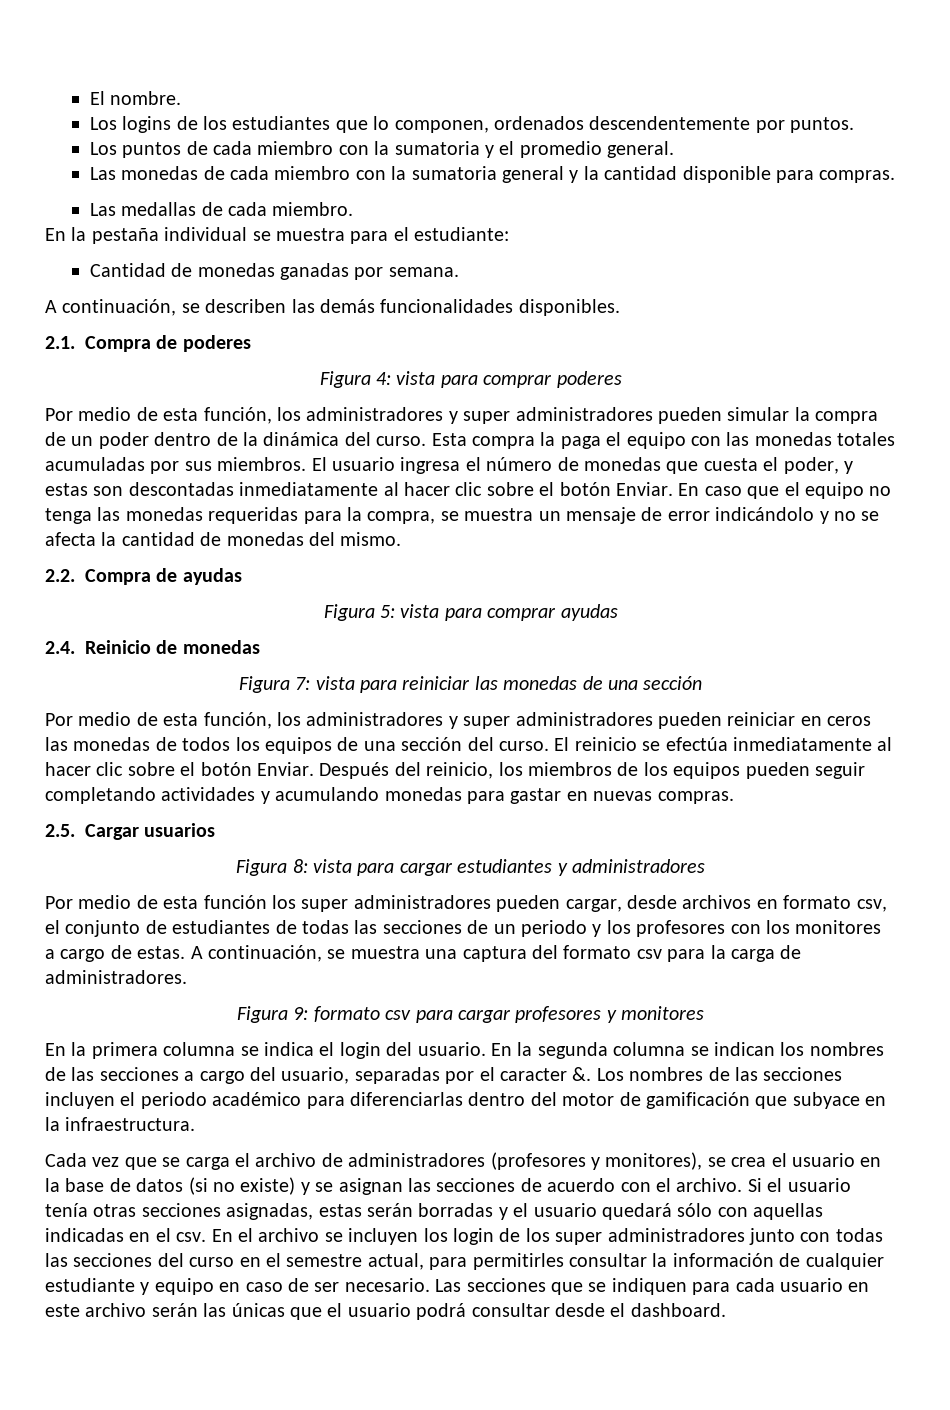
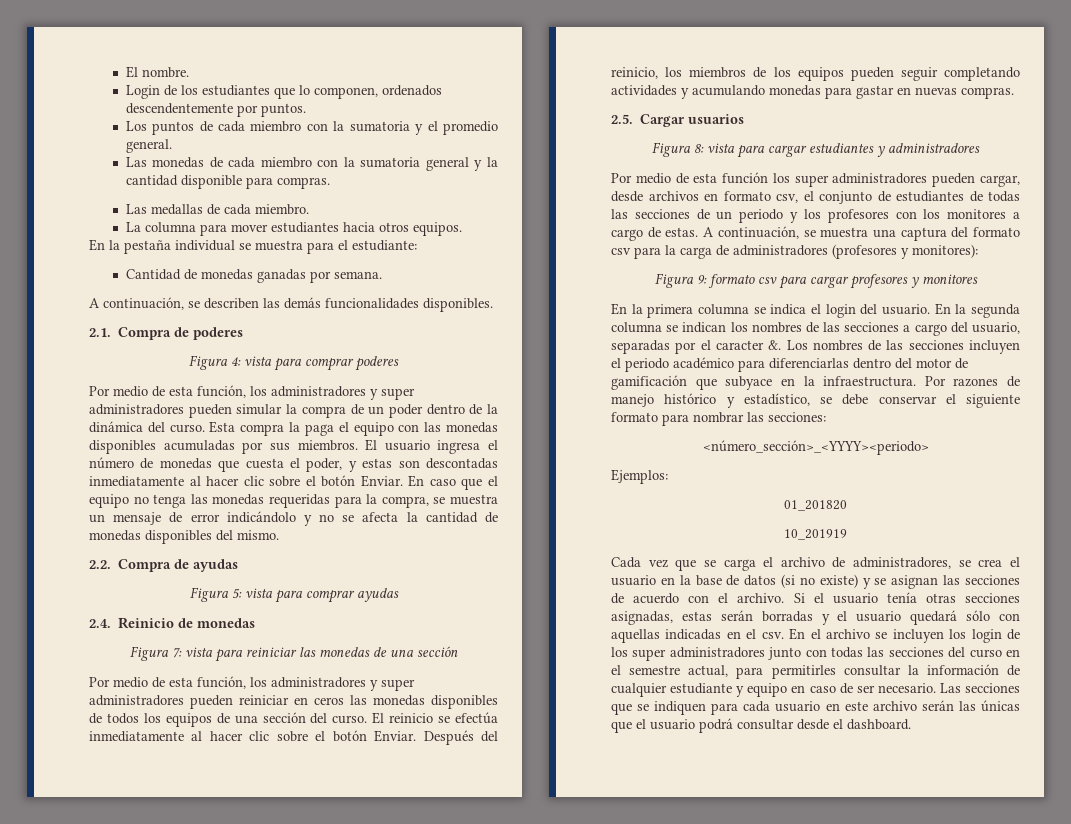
- Los logins de los estudiantes que lo componen, ordenados descendentemente por puntos.
+ Login de los estudiantes que lo componen, ordenados descendentemente por puntos.
+ La columna para mover estudiantes hacia otros equipos.
- Esta compra la paga el equipo con las monedas totales acumuladas por sus miembros.
+ Esta compra la paga el equipo con las monedas disponibles acumuladas por sus miembros.
- En caso que el equipo no tenga las monedas requeridas para la compra, se muestra un mensaje de error indicándolo y no se afecta la cantidad de monedas del mismo.
+ En caso que el equipo no tenga las monedas requeridas para la compra, se muestra un mensaje de error indicándolo y no se afecta la cantidad de monedas disponibles del mismo.
- Por medio de esta función, los administradores y super administradores pueden reiniciar en ceros las monedas de todos los equipos de una sección del curso.
+ Por medio de esta función, los administradores y super administradores pueden reiniciar en ceros las monedas disponibles de todos los equipos de una sección del curso.
- A continuación, se muestra una captura del formato csv para la carga de administradores.
+ A continuación, se muestra una captura del formato csv para la carga de administradores (profesores y monitores):
+ Por razones de manejo histórico y estadístico, se debe conservar el siguiente formato para nombrar las secciones:
+ <número_sección>_<YYYY><periodo>
+ Ejemplos:
+ 01_201820
+ 10_201919
- Cada vez que se carga el archivo de administradores (profesores y monitores), se crea el usuario en la base de datos (si no existe) y se asignan las secciones de acuerdo con el archivo.
+ Cada vez que se carga el archivo de administradores, se crea el usuario en la base de datos (si no existe) y se asignan las secciones de acuerdo con el archivo.

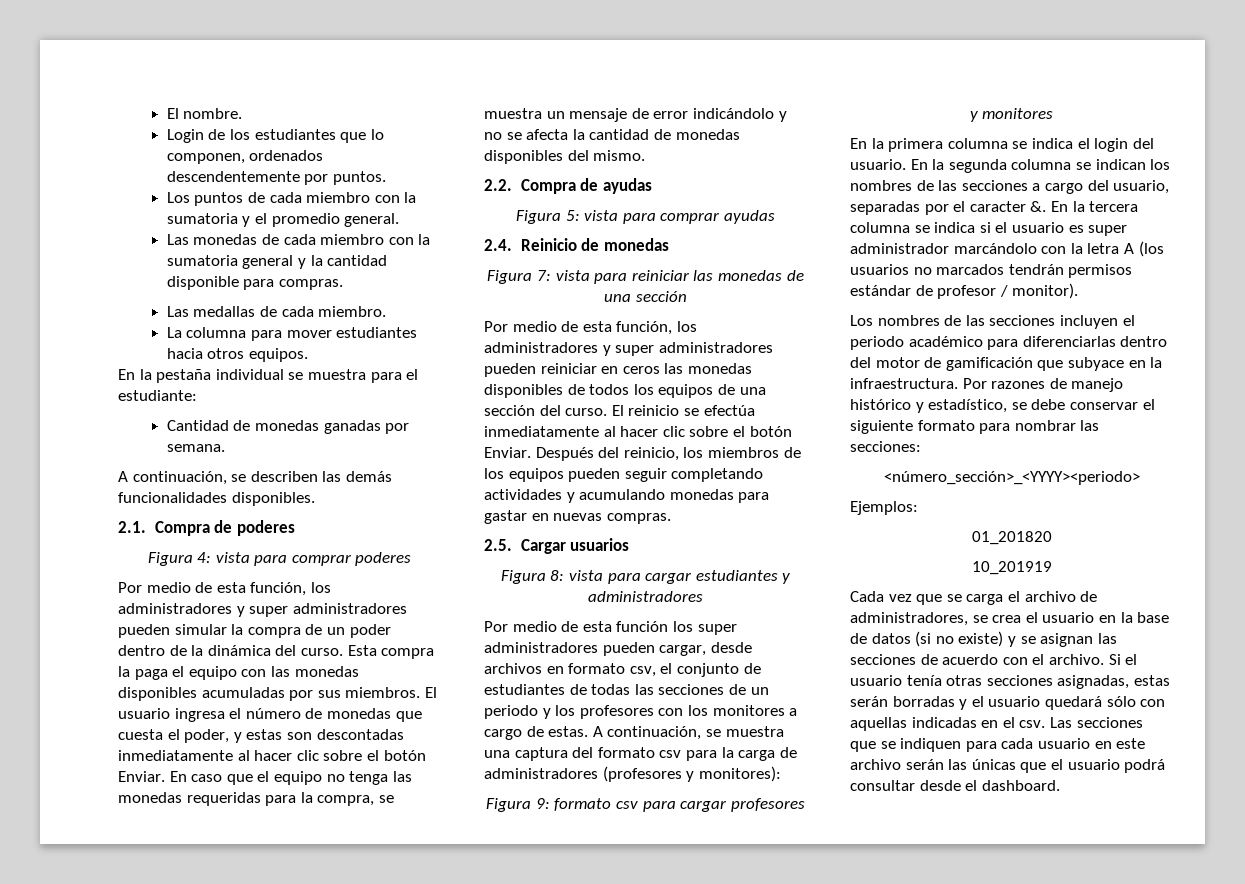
- En la segunda columna se indican los nombres de las secciones a cargo del usuario, separadas por el caracter &. Los nombres de las secciones incluyen el periodo académico para diferenciarlas dentro del motor de gamificación que subyace en la infraestructura.
+ En la segunda columna se indican los nombres de las secciones a cargo del usuario, separadas por el caracter &. En la tercera columna se indica si el usuario es super administrador marcándolo con la letra A (los usuarios no marcados tendrán permisos estándar de profesor / monitor).
+ Los nombres de las secciones incluyen el periodo académico para diferenciarlas dentro del motor de gamificación que subyace en la infraestructura.
- En el archivo se incluyen los login de los super administradores junto con todas las secciones del curso en el semestre actual, para permitirles consultar la información de cualquier estudiante y equipo en caso de ser necesario.

